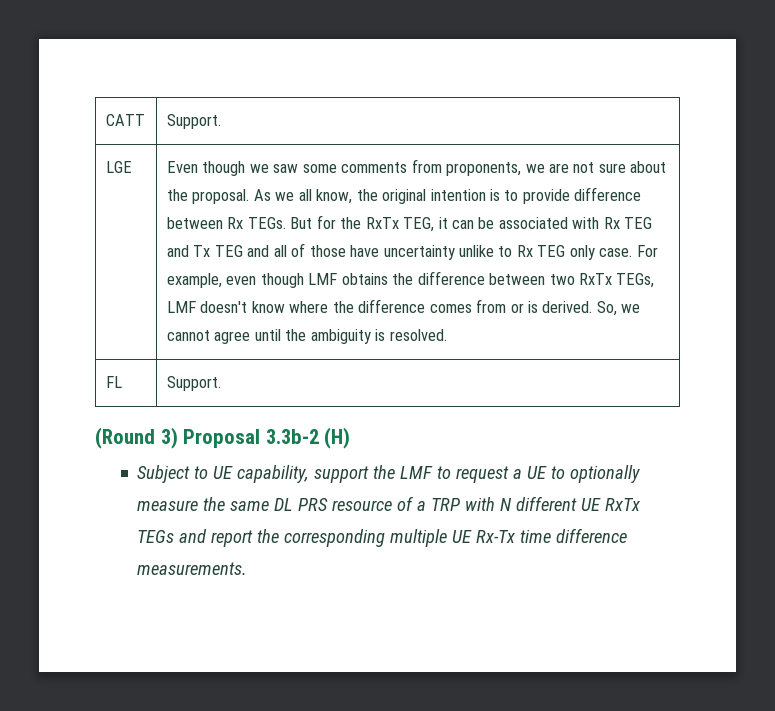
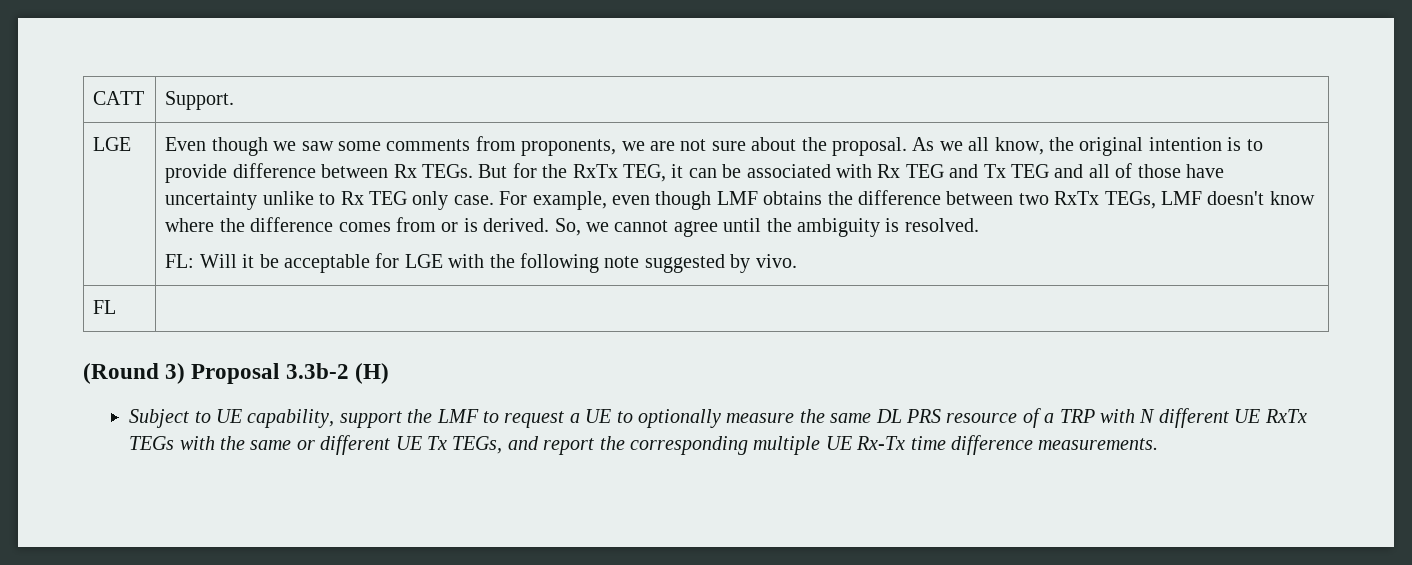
+ FL: Will it be acceptable for LGE with the following note suggested by vivo.
- FL | Support.
+ FL |
- Subject to UE capability, support the LMF to request a UE to optionally measure the same DL PRS resource of a TRP with N different UE RxTx TEGs and report the corresponding multiple UE Rx-Tx time difference measurements.
+ Subject to UE capability, support the LMF to request a UE to optionally measure the same DL PRS resource of a TRP with N different UE RxTx TEGs with the same or different UE Tx TEGs, and report the corresponding multiple UE Rx-Tx time difference measurements.

